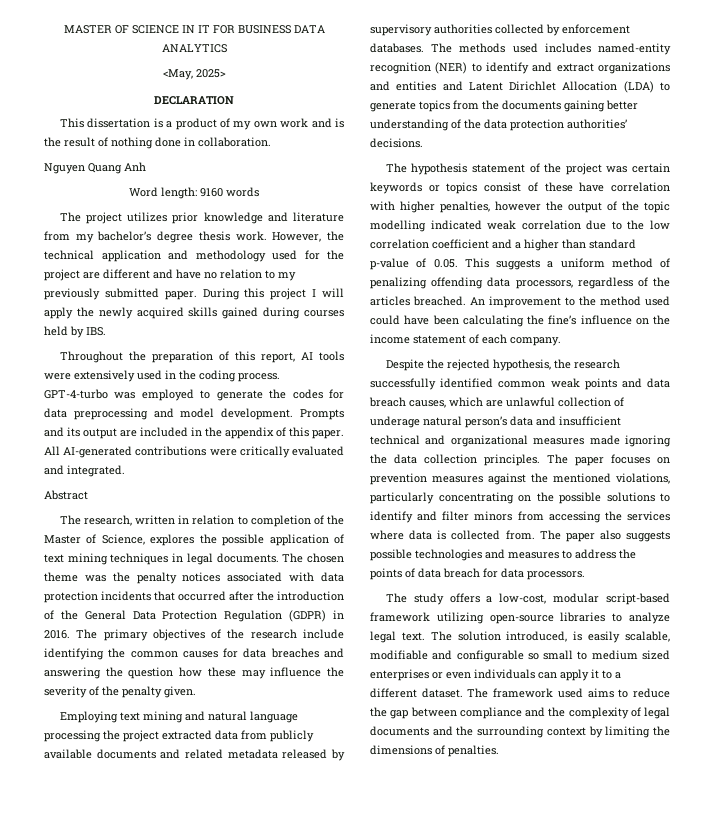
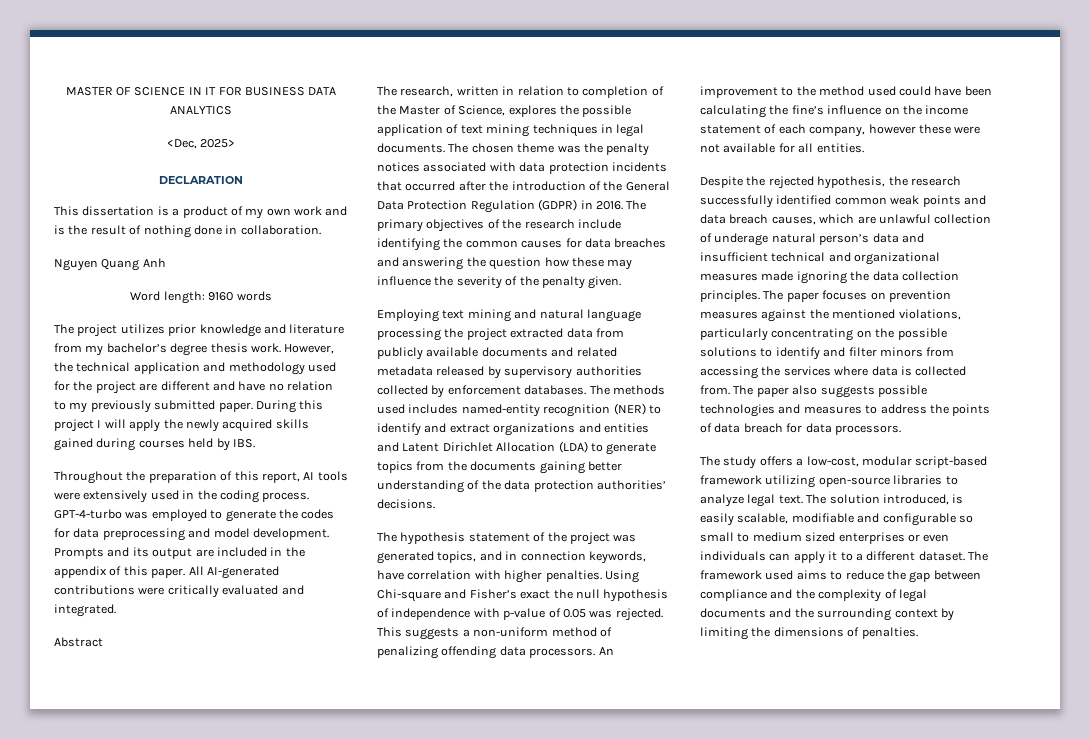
- <May, 2025>
+ <Dec, 2025>
- The hypothesis statement of the project was certain keywords or topics consist of these have correlation with higher penalties, however the output of the topic modelling indicated weak correlation due to the low correlation coefficient and a higher than standard p-value of 0.05. This suggests a uniform method of penalizing offending data processors, regardless of the articles breached.
+ The hypothesis statement of the project was generated topics, and in connection keywords, have correlation with higher penalties. Using Chi-square and Fisher’s exact the null hypothesis of independence with p-value of 0.05 was rejected. This suggests a non-uniform method of penalizing offending data processors.
- An improvement to the method used could have been calculating the fine’s influence on the income statement of each company.
+ An improvement to the method used could have been calculating the fine’s influence on the income statement of each company, however these were not available for all entities.

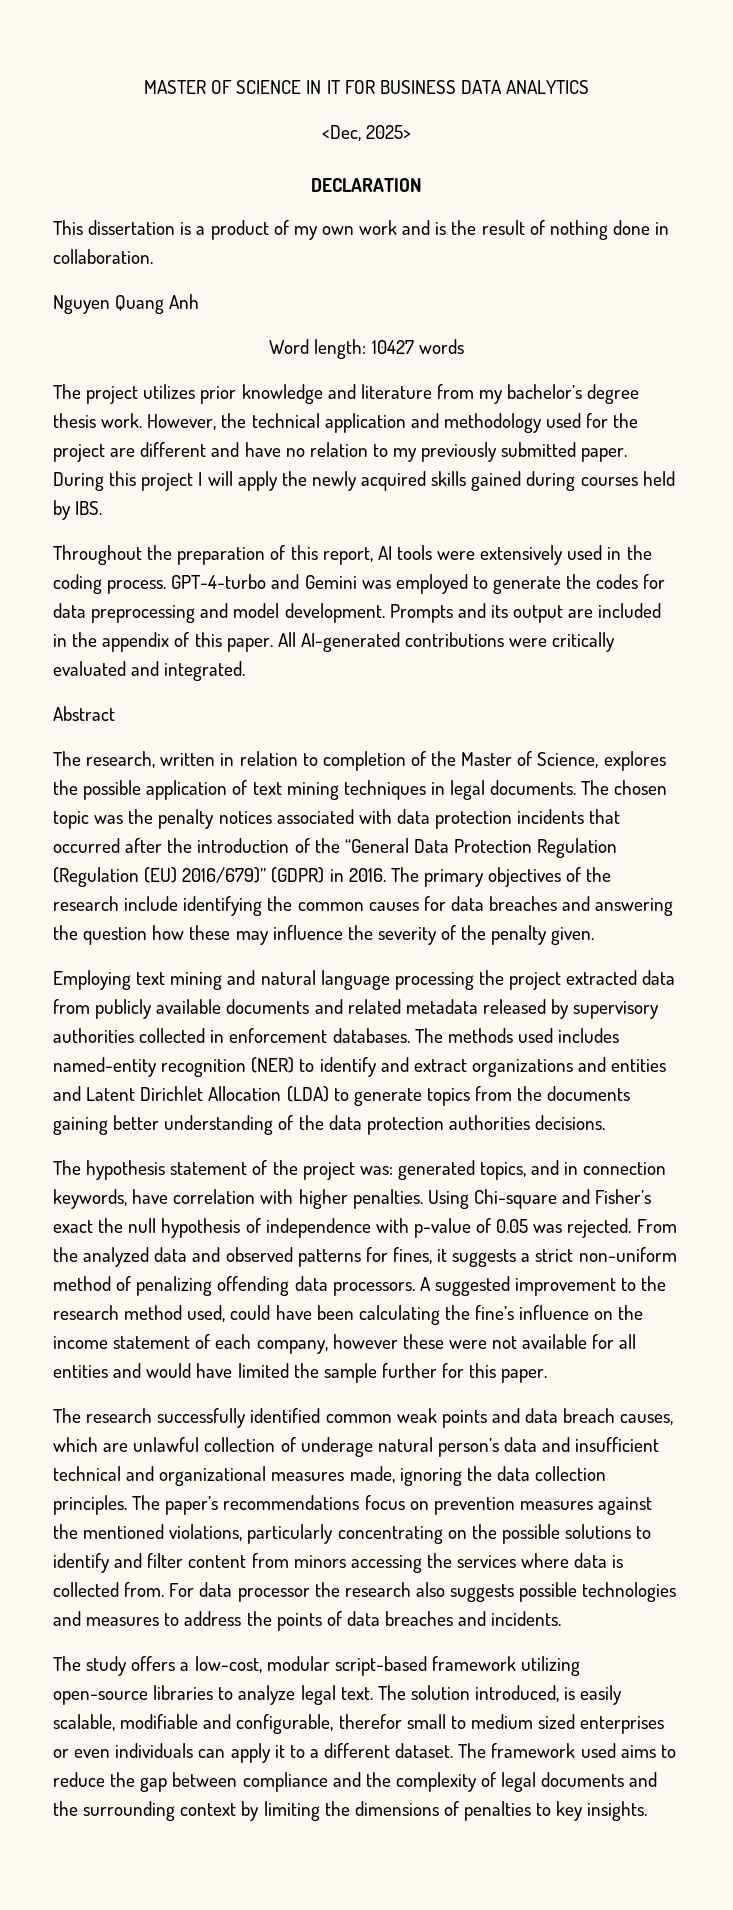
- Word length: 9160 words
+ Word length: 10427 words
- GPT-4-turbo was employed to generate the codes for data preprocessing and model development.
+ GPT-4-turbo and Gemini was employed to generate the codes for data preprocessing and model development.
- The chosen theme was the penalty notices associated with data protection incidents that occurred after the introduction of the General Data Protection Regulation (GDPR) in 2016.
+ The chosen topic was the penalty notices associated with data protection incidents that occurred after the introduction of the “General Data Protection Regulation (Regulation (EU) 2016/679)” (GDPR) in 2016.
- Employing text mining and natural language processing the project extracted data from publicly available documents and related metadata released by supervisory authorities collected by enforcement databases.
+ Employing text mining and natural language processing the project extracted data from publicly available documents and related metadata released by supervisory authorities collected in enforcement databases.
- The methods used includes named-entity recognition (NER) to identify and extract organizations and entities and Latent Dirichlet Allocation (LDA) to generate topics from the documents gaining better understanding of the data protection authorities’ decisions.
+ The methods used includes named-entity recognition (NER) to identify and extract organizations and entities and Latent Dirichlet Allocation (LDA) to generate topics from the documents gaining better understanding of the data protection authorities decisions.
- The hypothesis statement of the project was generated topics, and in connection keywords, have correlation with higher penalties.
+ The hypothesis statement of the project was: generated topics, and in connection keywords, have correlation with higher penalties.
- This suggests a non-uniform method of penalizing offending data processors.
+ From the analyzed data and observed patterns for fines, it suggests a strict non-uniform method of penalizing offending data processors.
- An improvement to the method used could have been calculating the fine’s influence on the income statement of each company, however these were not available for all entities.
- Despite the rejected hypothesis, the research successfully identified common weak points and data breach causes, which are unlawful collection of underage natural person’s data and insufficient technical and organizational measures made ignoring the data collection principles.
+ A suggested improvement to the research method used, could have been calculating the fine’s influence on the income statement of each company, however these were not available for all entities and would have limited the sample further for this paper.
+ The research successfully identified common weak points and data breach causes, which are unlawful collection of underage natural person’s data and insufficient technical and organizational measures made, ignoring the data collection principles.
- The paper focuses on prevention measures against the mentioned violations, particularly concentrating on the possible solutions to identify and filter minors from accessing the services where data is collected from.
+ The paper’s recommendations focus on prevention measures against the mentioned violations, particularly concentrating on the possible solutions to identify and filter content from minors accessing the services where data is collected from.
- The paper also suggests possible technologies and measures to address the points of data breach for data processors.
+ For data processor the research also suggests possible technologies and measures to address the points of data breaches and incidents.
- The solution introduced, is easily scalable, modifiable and configurable so small to medium sized enterprises or even individuals can apply it to a different dataset.
+ The solution introduced, is easily scalable, modifiable and configurable, therefor small to medium sized enterprises or even individuals can apply it to a different dataset.
- The framework used aims to reduce the gap between compliance and the complexity of legal documents and the surrounding context by limiting the dimensions of penalties.
+ The framework used aims to reduce the gap between compliance and the complexity of legal documents and the surrounding context by limiting the dimensions of penalties to key insights.

